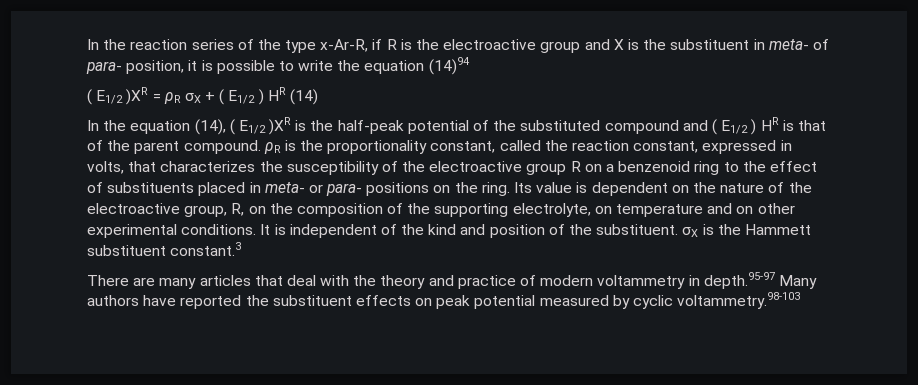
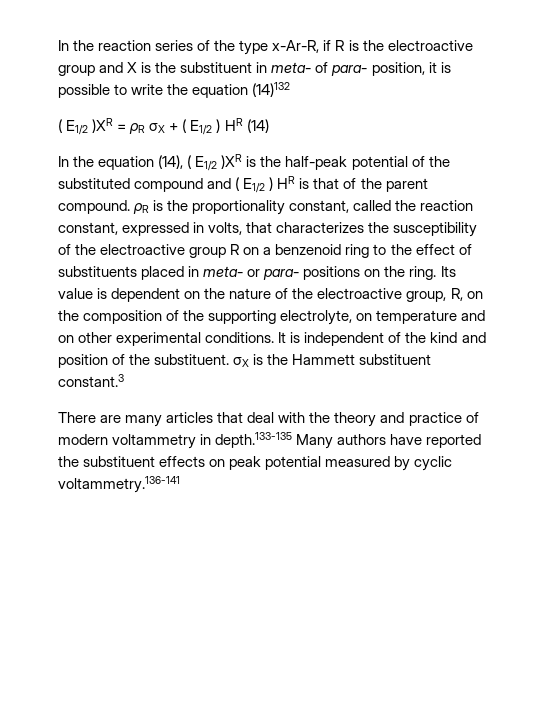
- In the reaction series of the type x-Ar-R, if R is the electroactive group and X is the substituent in meta- of para- position, it is possible to write the equation (14)94
+ In the reaction series of the type x-Ar-R, if R is the electroactive group and X is the substituent in meta- of para- position, it is possible to write the equation (14)132
- There are many articles that deal with the theory and practice of modern voltammetry in depth.95-97 Many authors have reported the substituent effects on peak potential measured by cyclic voltammetry.98-103
+ There are many articles that deal with the theory and practice of modern voltammetry in depth.133-135 Many authors have reported the substituent effects on peak potential measured by cyclic voltammetry.136-141

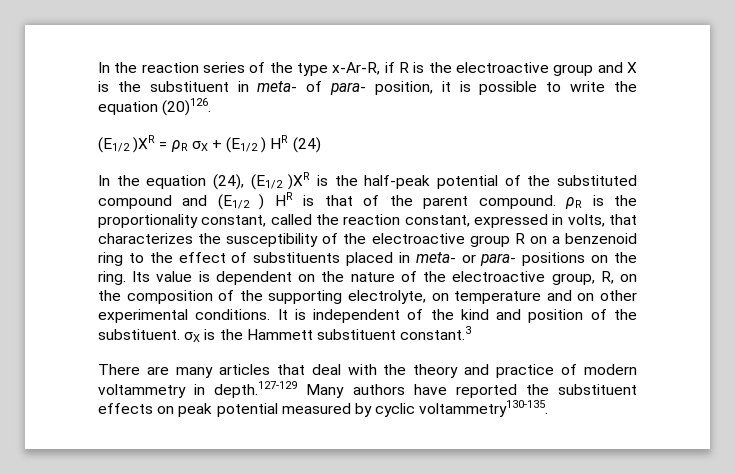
- In the reaction series of the type x-Ar-R, if R is the electroactive group and X is the substituent in meta- of para- position, it is possible to write the equation (14)132
- ( E1/2 )XR = ρR σX + ( E1/2 ) HR (14)
+ In the reaction series of the type x-Ar-R, if R is the electroactive group and X is the substituent in meta- of para- position, it is possible to write the equation (20)126.
+ (E1/2 )XR = ρR σX + (E1/2 ) HR (24)
- In the equation (14), ( E1/2 )XR is the half-peak potential of the substituted compound and ( E1/2 ) HR is that of the parent compound. ρR is the proportionality constant, called the reaction constant, expressed in volts, that characterizes the susceptibility of the electroactive group R on a benzenoid ring to the effect of substituents placed in meta- or para- positions on the ring.
+ In the equation (24), (E1/2 )XR is the half-peak potential of the substituted compound and (E1/2 ) HR is that of the parent compound. ρR is the proportionality constant, called the reaction constant, expressed in volts, that characterizes the susceptibility of the electroactive group R on a benzenoid ring to the effect of substituents placed in meta- or para- positions on the ring.
- There are many articles that deal with the theory and practice of modern voltammetry in depth.133-135 Many authors have reported the substituent effects on peak potential measured by cyclic voltammetry.136-141
+ There are many articles that deal with the theory and practice of modern voltammetry in depth.127-129 Many authors have reported the substituent effects on peak potential measured by cyclic voltammetry130-135.

